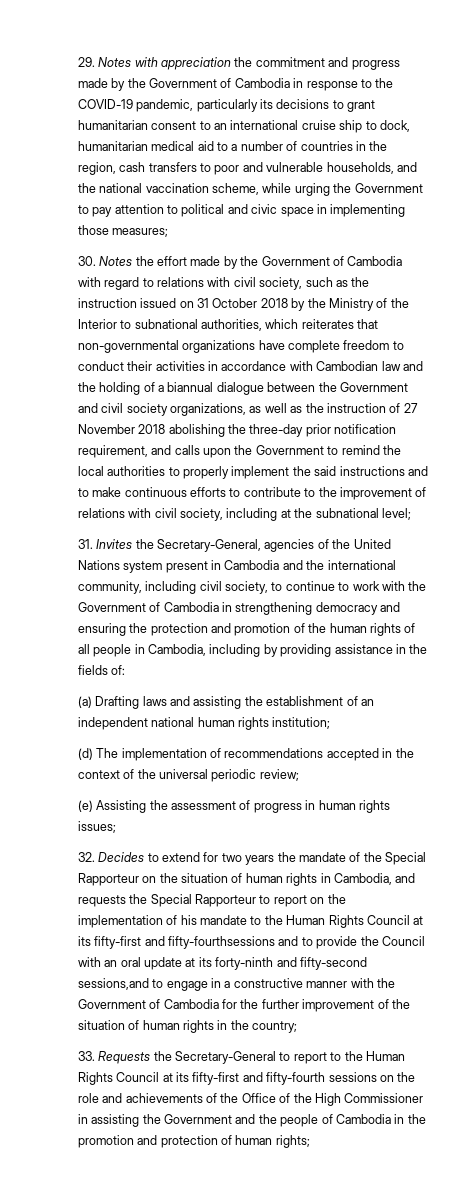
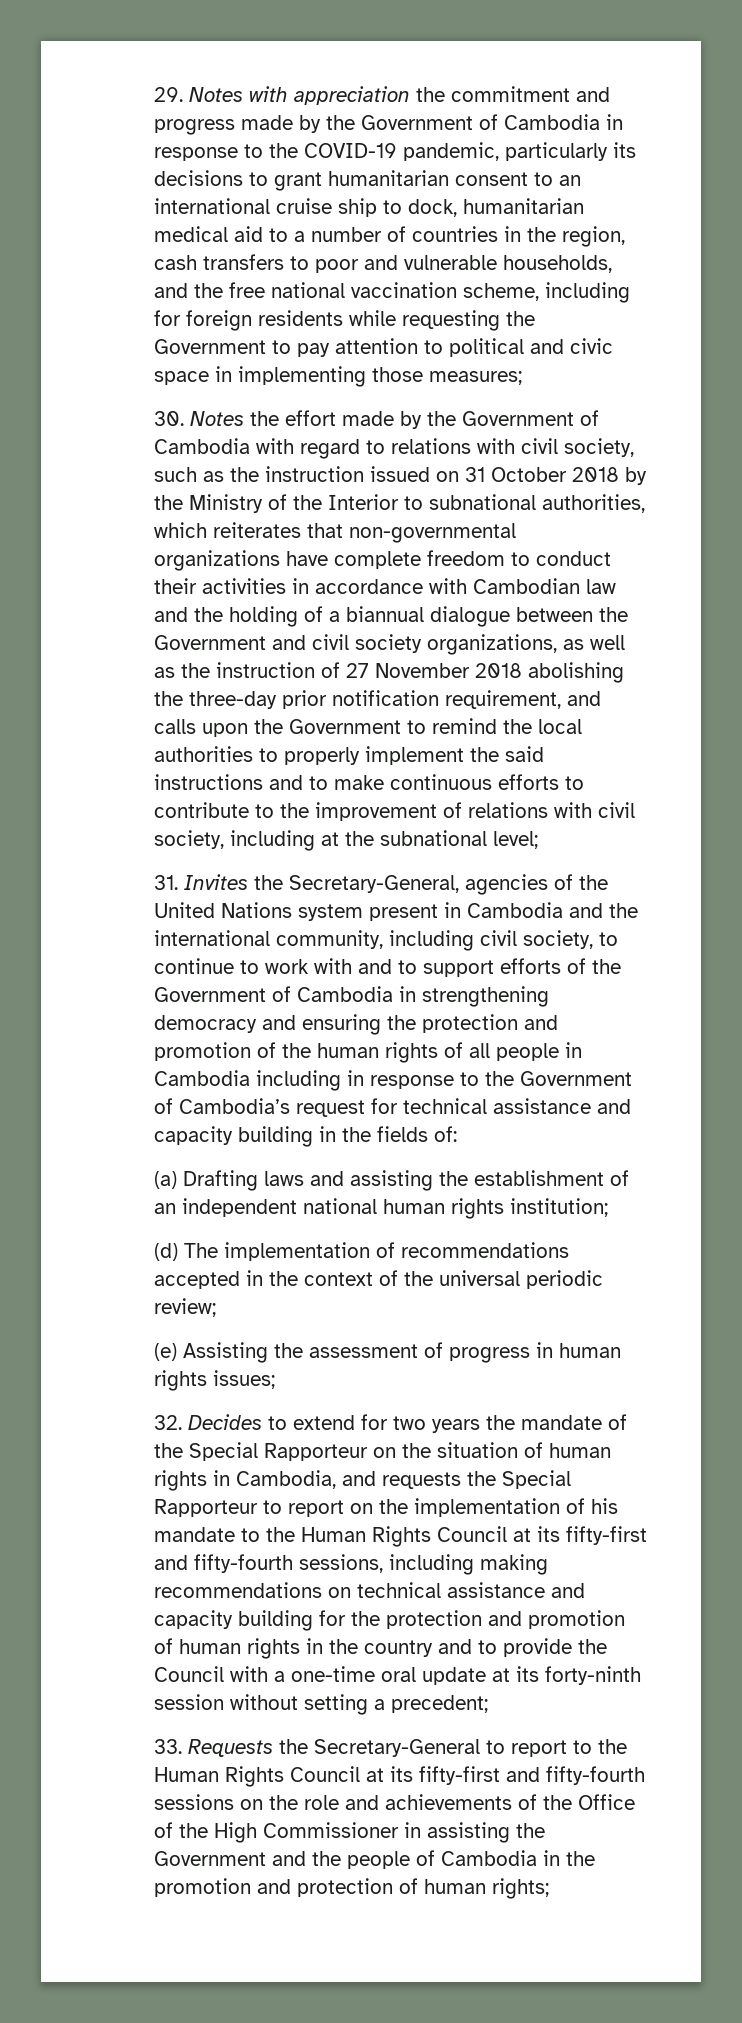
- 29. Notes with appreciation the commitment and progress made by the Government of Cambodia in response to the COVID-19 pandemic, particularly its decisions to grant humanitarian consent to an international cruise ship to dock, humanitarian medical aid to a number of countries in the region, cash transfers to poor and vulnerable households, and the national vaccination scheme, while urging the Government to pay attention to political and civic space in implementing those measures;
+ 29. Notes with appreciation the commitment and progress made by the Government of Cambodia in response to the COVID-19 pandemic, particularly its decisions to grant humanitarian consent to an international cruise ship to dock, humanitarian medical aid to a number of countries in the region, cash transfers to poor and vulnerable households, and the free national vaccination scheme, including for foreign residents while requesting the Government to pay attention to political and civic space in implementing those measures;
- 31. Invites the Secretary-General, agencies of the United Nations system present in Cambodia and the international community, including civil society, to continue to work with the Government of Cambodia in strengthening democracy and ensuring the protection and promotion of the human rights of all people in Cambodia, including by providing assistance in the fields of:
+ 31. Invites the Secretary-General, agencies of the United Nations system present in Cambodia and the international community, including civil society, to continue to work with and to support efforts of the Government of Cambodia in strengthening democracy and ensuring the protection and promotion of the human rights of all people in Cambodia including in response to the Government of Cambodia’s request for technical assistance and capacity building in the fields of:
- 32. Decides to extend for two years the mandate of the Special Rapporteur on the situation of human rights in Cambodia, and requests the Special Rapporteur to report on the implementation of his mandate to the Human Rights Council at its fifty-first and fifty-fourthsessions and to provide the Council with an oral update at its forty-ninth and fifty-second sessions,and to engage in a constructive manner with the Government of Cambodia for the further improvement of the situation of human rights in the country;
+ 32. Decides to extend for two years the mandate of the Special Rapporteur on the situation of human rights in Cambodia, and requests the Special Rapporteur to report on the implementation of his mandate to the Human Rights Council at its fifty-first and fifty-fourth sessions, including making recommendations on technical assistance and capacity building for the protection and promotion of human rights in the country and to provide the Council with a one-time oral update at its forty-ninth session without setting a precedent;

